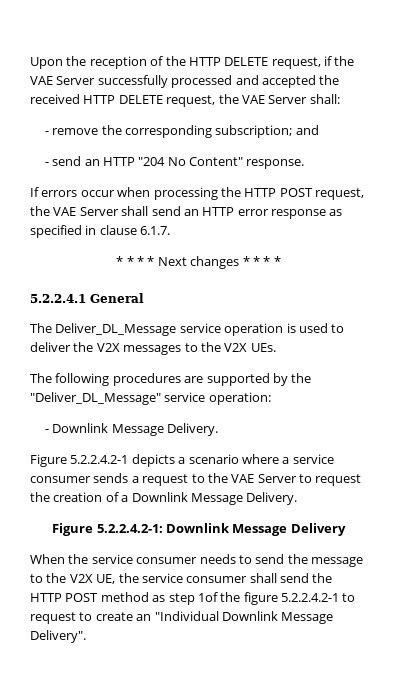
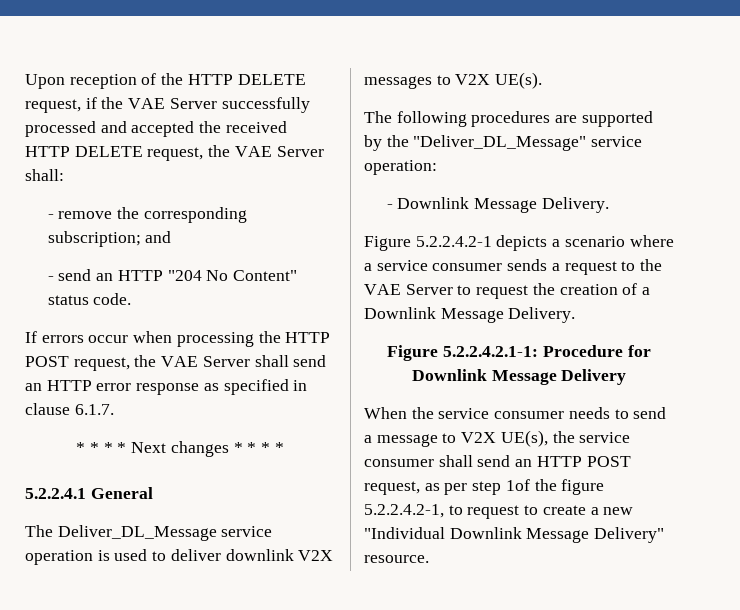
- Upon the reception of the HTTP DELETE request, if the VAE Server successfully processed and accepted the received HTTP DELETE request, the VAE Server shall:
+ Upon reception of the HTTP DELETE request, if the VAE Server successfully processed and accepted the received HTTP DELETE request, the VAE Server shall:
- - send an HTTP "204 No Content" response.
+ - send an HTTP "204 No Content" status code.
- The Deliver_DL_Message service operation is used to deliver the V2X messages to the V2X UEs.
+ The Deliver_DL_Message service operation is used to deliver downlink V2X messages to V2X UE(s).
- Figure 5.2.2.4.2-1: Downlink Message Delivery
+ Figure 5.2.2.4.2.1-1: Procedure for Downlink Message Delivery
- When the service consumer needs to send the message to the V2X UE, the service consumer shall send the HTTP POST method as step 1of the figure 5.2.2.4.2-1 to request to create an "Individual Downlink Message Delivery".
+ When the service consumer needs to send a message to V2X UE(s), the service consumer shall send an HTTP POST request, as per step 1of the figure 5.2.2.4.2-1, to request to create a new "Individual Downlink Message Delivery" resource.

